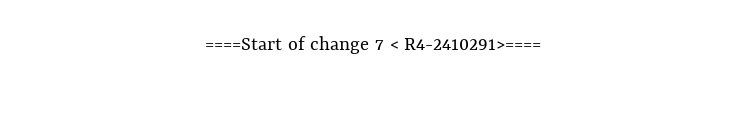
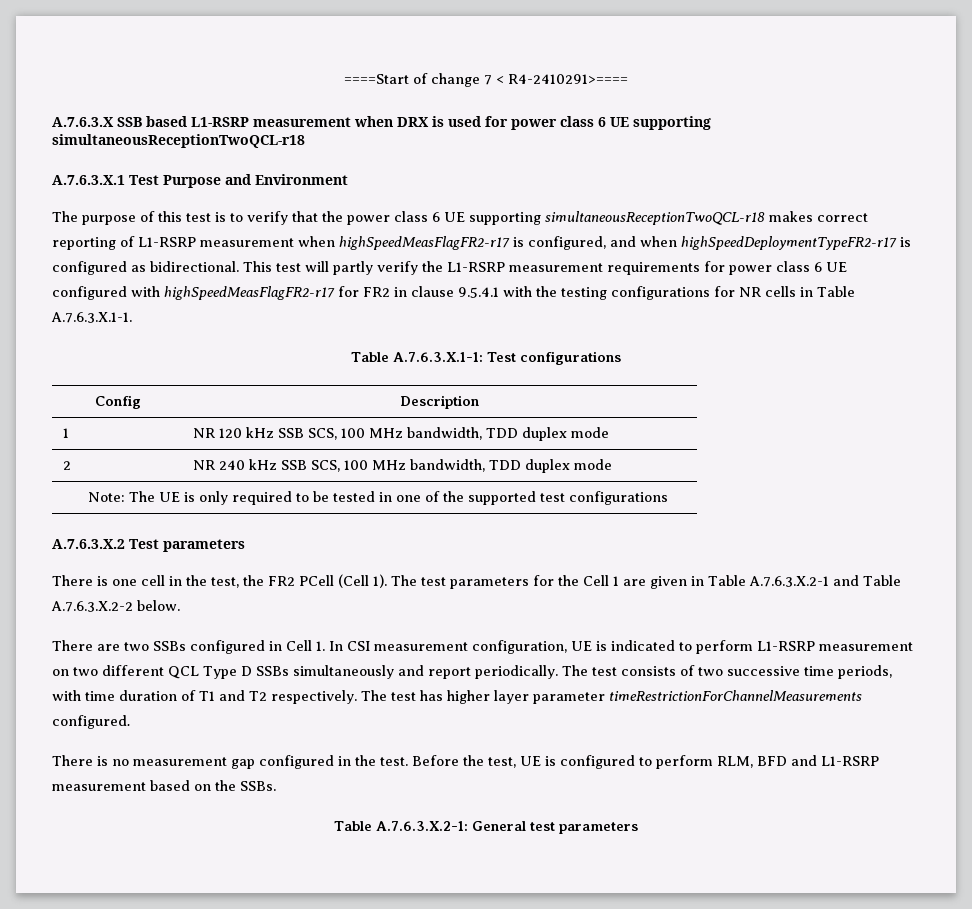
+ A.7.6.3.X SSB based L1-RSRP measurement when DRX is used for power class 6 UE supporting simultaneousReceptionTwoQCL-r18
+ A.7.6.3.X.1 Test Purpose and Environment
+ The purpose of this test is to verify that the power class 6 UE supporting simultaneousReceptionTwoQCL-r18 makes correct reporting of L1-RSRP measurement when highSpeedMeasFlagFR2-r17 is configured, and when highSpeedDeploymentTypeFR2-r17 is configured as bidirectional. This test will partly verify the L1-RSRP measurement requirements for power class 6 UE configured with highSpeedMeasFlagFR2-r17 for FR2 in clause 9.5.4.1 with the testing configurations for NR cells in Table A.7.6.3.X.1-1.
+ Table A.7.6.3.X.1-1: Test configurations
+ Config | Description
+ 1 | NR 120 kHz SSB SCS, 100 MHz bandwidth, TDD duplex mode
+ 2 | NR 240 kHz SSB SCS, 100 MHz bandwidth, TDD duplex mode
+ Note: The UE is only required to be tested in one of the supported test configurations
+ A.7.6.3.X.2 Test parameters
+ There is one cell in the test, the FR2 PCell (Cell 1). The test parameters for the Cell 1 are given in Table A.7.6.3.X.2-1 and Table A.7.6.3.X.2-2 below.
+ There are two SSBs configured in Cell 1. In CSI measurement configuration, UE is indicated to perform L1-RSRP measurement on two different QCL Type D SSBs simultaneously and report periodically. The test consists of two successive time periods, with time duration of T1 and T2 respectively. The test has higher layer parameter timeRestrictionForChannelMeasurements configured.
+ There is no measurement gap configured in the test. Before the test, UE is configured to perform RLM, BFD and L1-RSRP measurement based on the SSBs.
+ Table A.7.6.3.X.2-1: General test parameters

